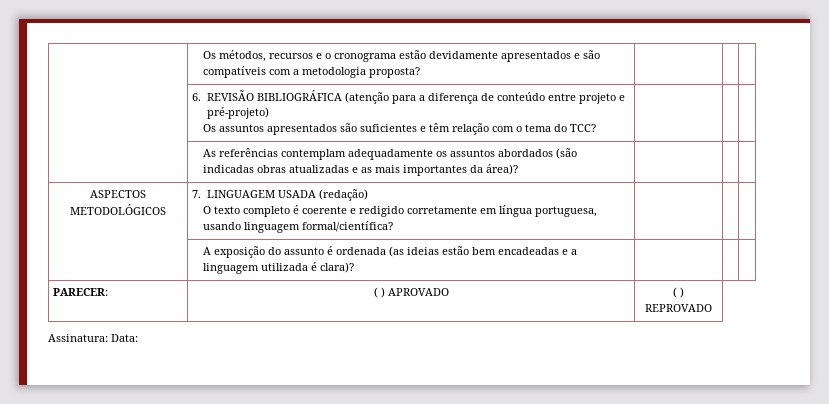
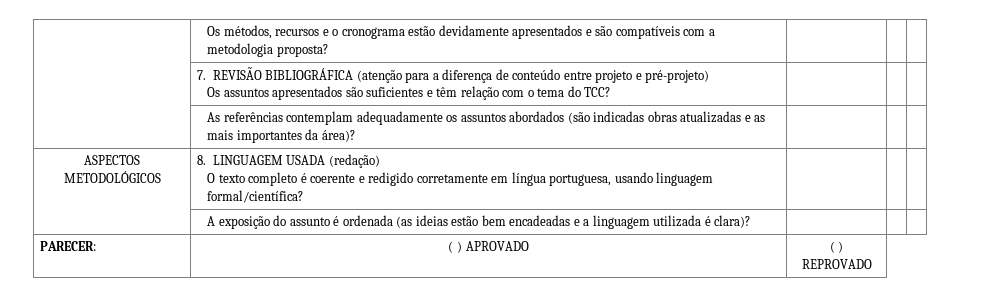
- | 6. REVISÃO BIBLIOGRÁFICA (atenção para a diferença de conteúdo entre projeto e pré-projeto)
+ | 7. REVISÃO BIBLIOGRÁFICA (atenção para a diferença de conteúdo entre projeto e pré-projeto)
- ASPECTOS METODOLÓGICOS | 7. LINGUAGEM USADA (redação)
+ ASPECTOS METODOLÓGICOS | 8. LINGUAGEM USADA (redação)
- Assinatura: Data:

